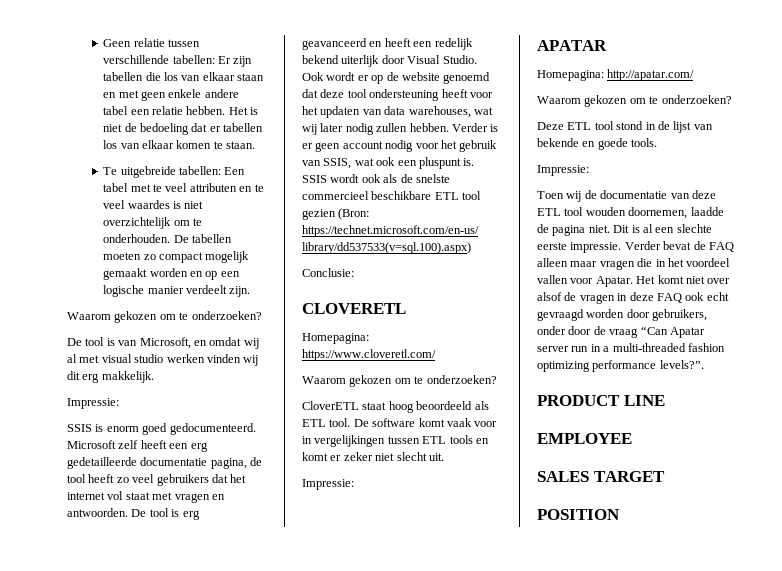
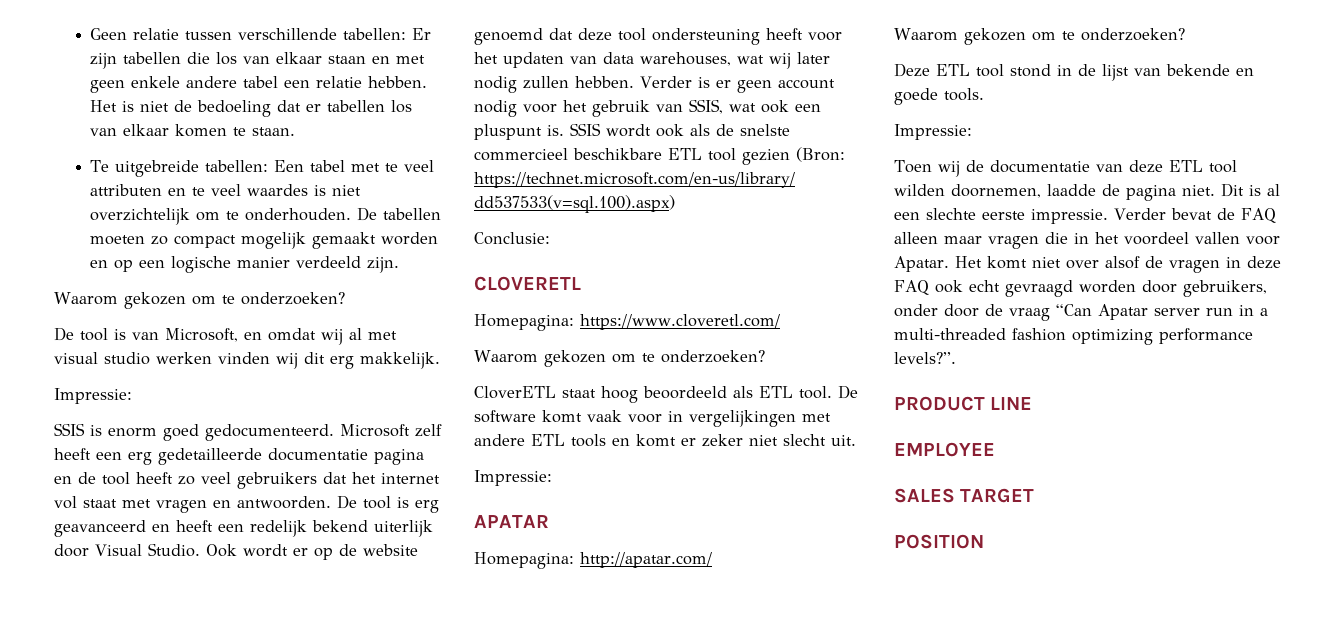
- De tabellen moeten zo compact mogelijk gemaakt worden en op een logische manier verdeelt zijn.
+ De tabellen moeten zo compact mogelijk gemaakt worden en op een logische manier verdeeld zijn.
- Microsoft zelf heeft een erg gedetailleerde documentatie pagina, de tool heeft zo veel gebruikers dat het internet vol staat met vragen en antwoorden.
+ Microsoft zelf heeft een erg gedetailleerde documentatie pagina en de tool heeft zo veel gebruikers dat het internet vol staat met vragen en antwoorden.
- De software komt vaak voor in vergelijkingen tussen ETL tools en komt er zeker niet slecht uit.
+ De software komt vaak voor in vergelijkingen met andere ETL tools en komt er zeker niet slecht uit.
- Toen wij de documentatie van deze ETL tool wouden doornemen, laadde de pagina niet.
+ Toen wij de documentatie van deze ETL tool wilden doornemen, laadde de pagina niet.

